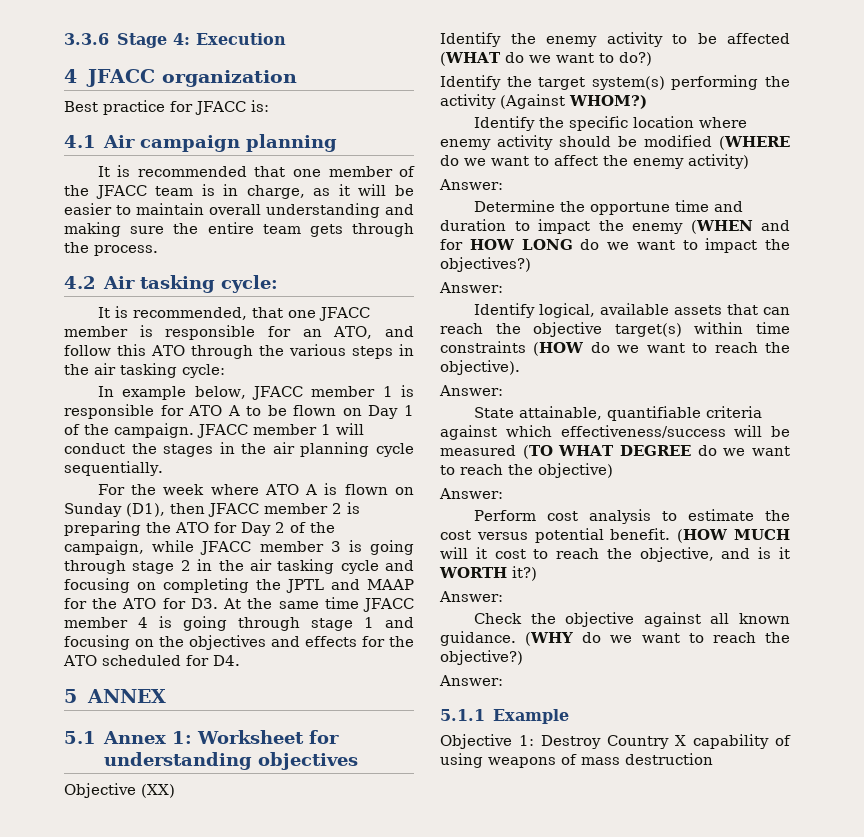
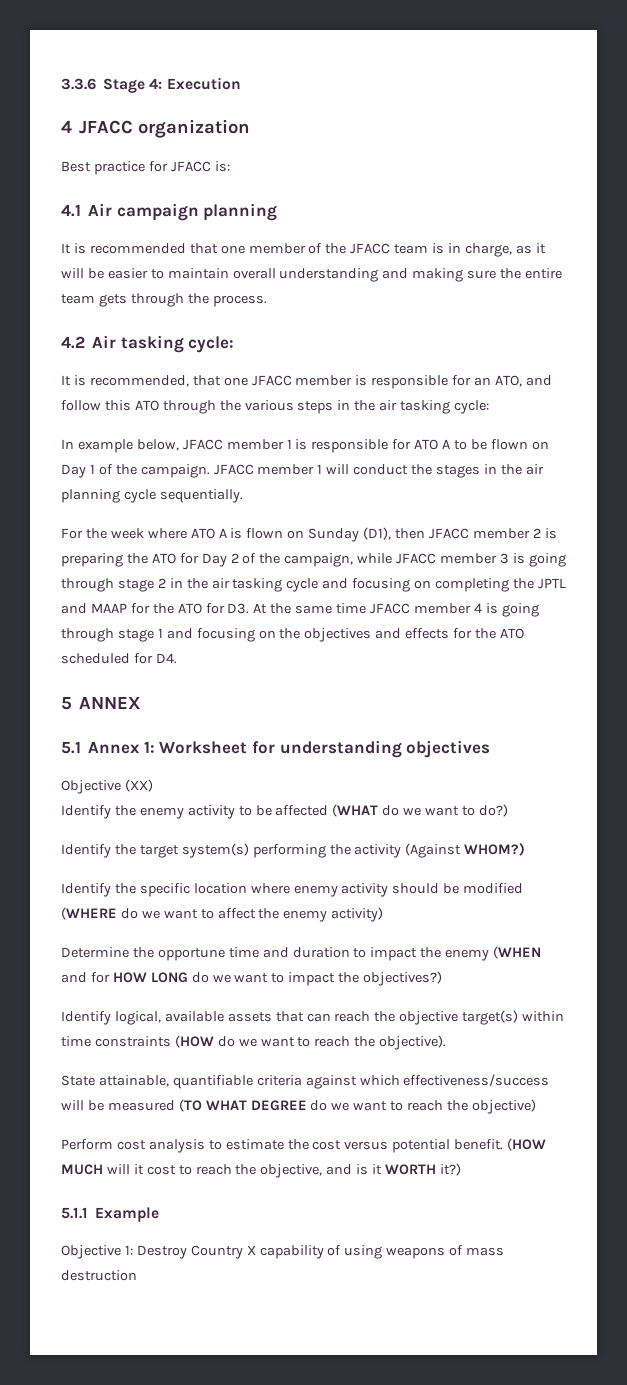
  Identify the specific location where enemy activity should be modified (WHERE do we want to affect the enemy activity)
- Answer:
  Determine the opportune time and duration to impact the enemy (WHEN and for HOW LONG do we want to impact the objectives?)
- Answer:
  Identify logical, available assets that can reach the objective target(s) within time constraints (HOW do we want to reach the objective).
- Answer:
  State attainable, quantifiable criteria against which effectiveness/success will be measured (TO WHAT DEGREE do we want to reach the objective)
- Answer:
  (HOW MUCH will it cost to reach the objective, and is it WORTH it?)
- Answer:
- Check the objective against all known guidance. (WHY do we want to reach the objective?)
- Answer:

